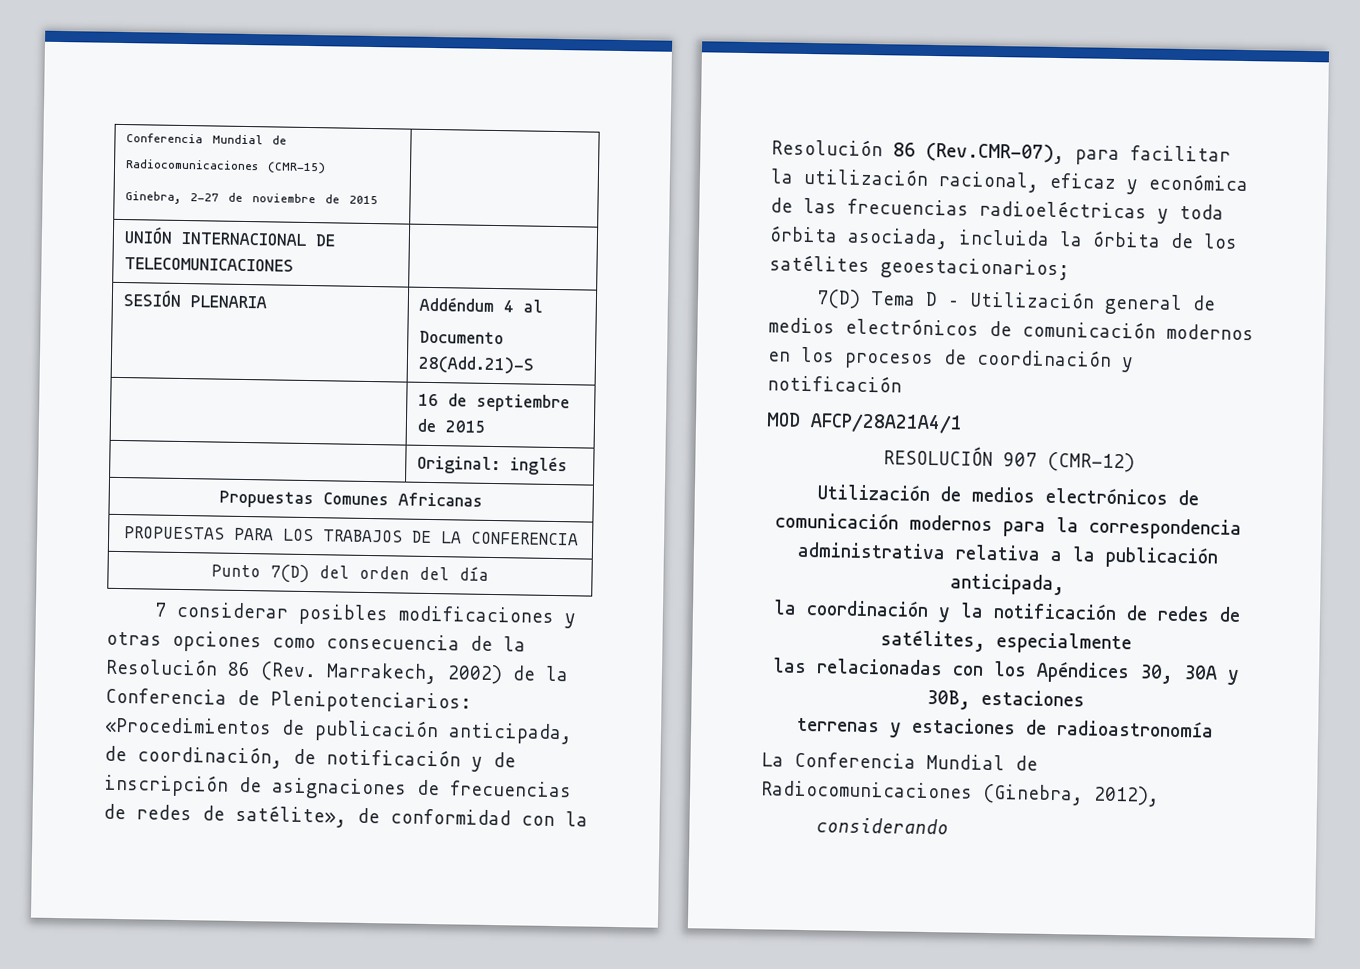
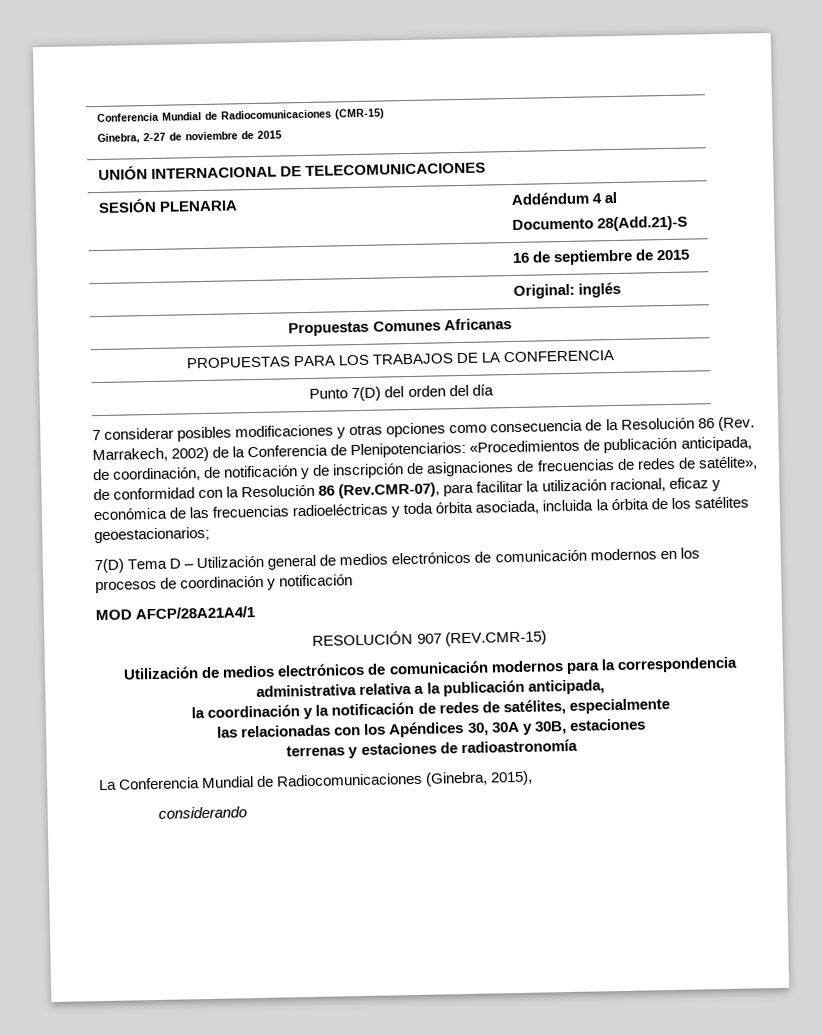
- RESOLUCIÓN 907 (CMR-12)
+ RESOLUCIÓN 907 (REV.CMR-15)
- La Conferencia Mundial de Radiocomunicaciones (Ginebra, 2012),
+ La Conferencia Mundial de Radiocomunicaciones (Ginebra, 2015),

